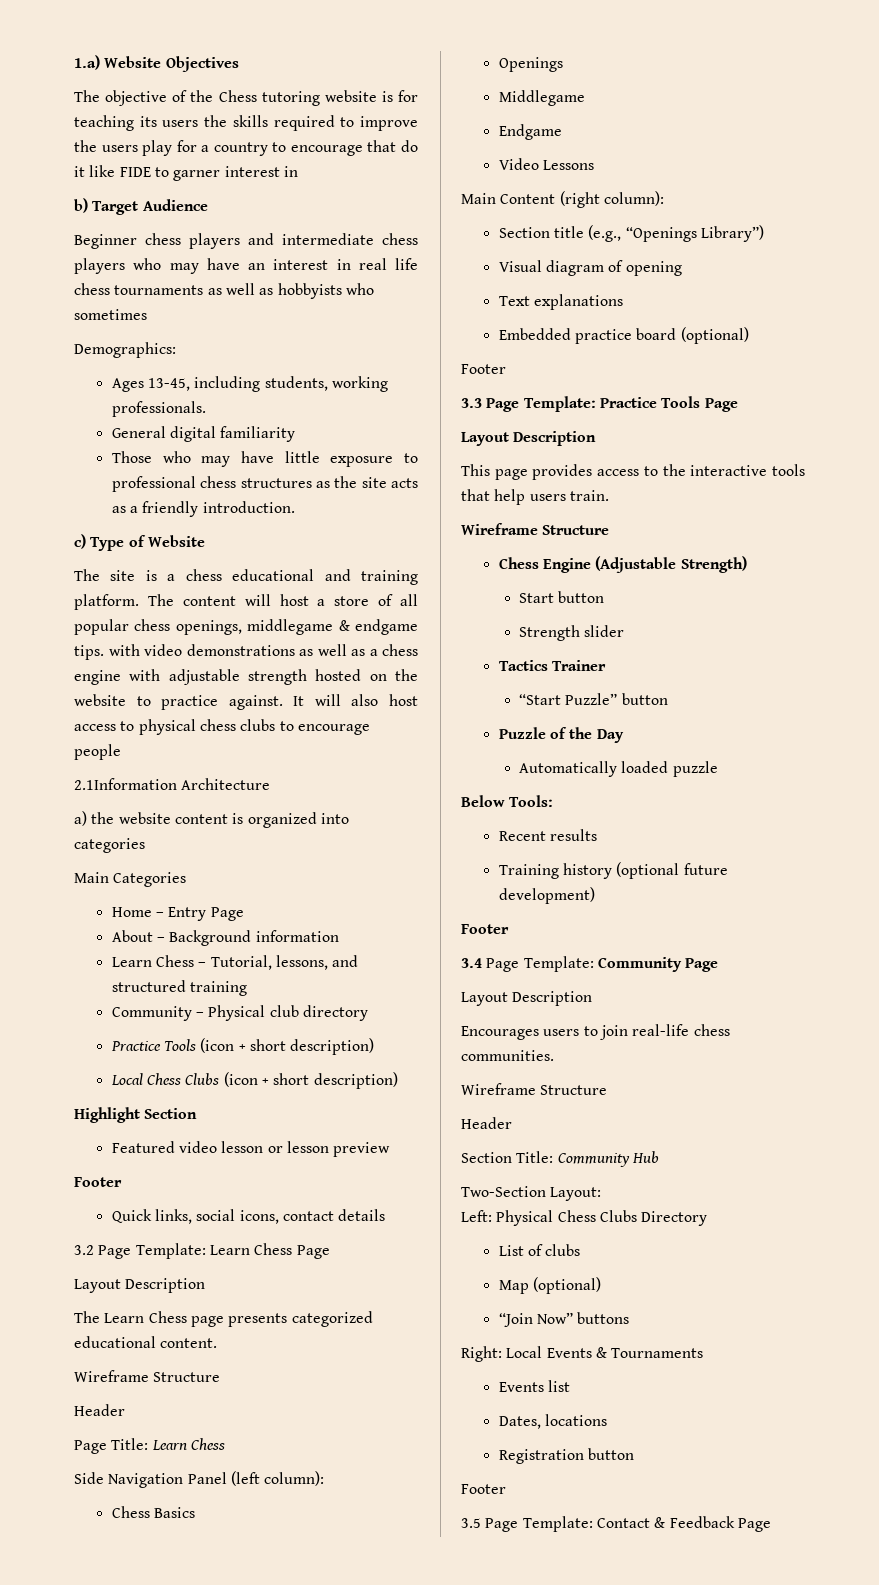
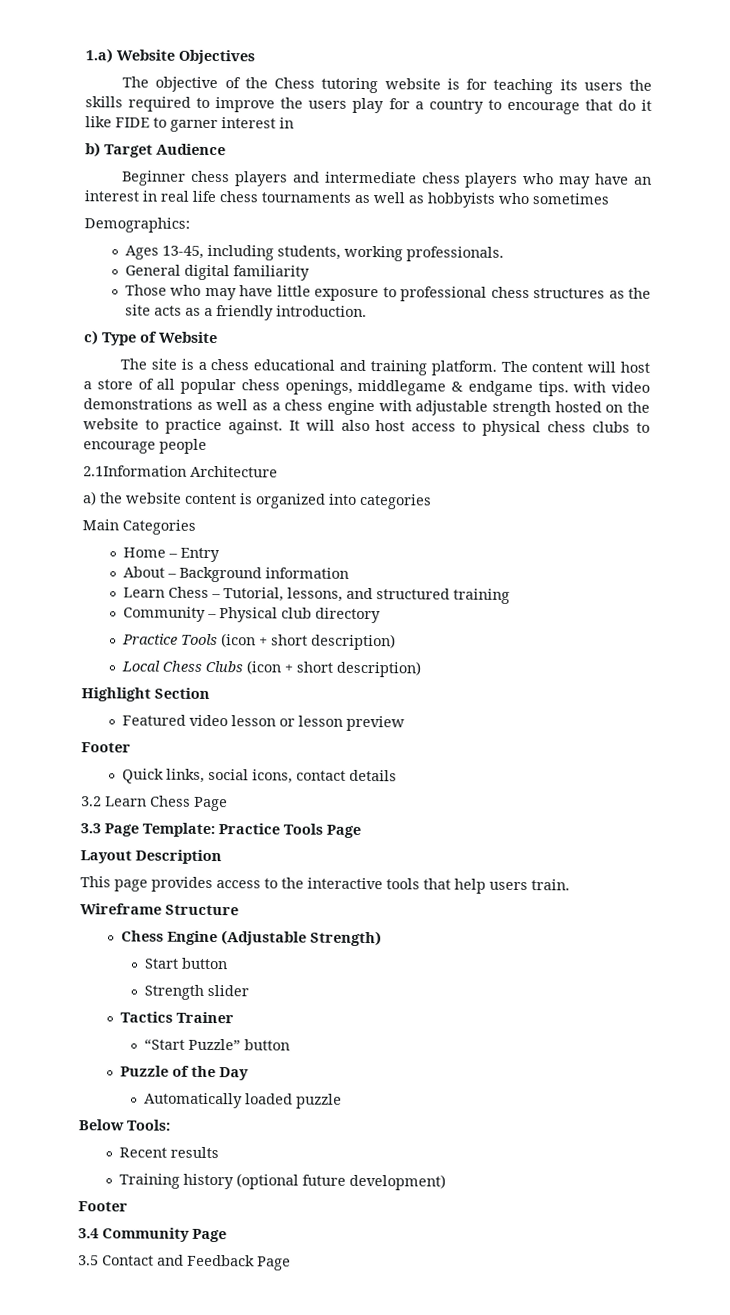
- Home – Entry Page
+ Home – Entry
- 3.2 Page Template: Learn Chess Page
- Layout Description
- The Learn Chess page presents categorized educational content.
- Wireframe Structure
- Header
- Page Title: Learn Chess
- Side Navigation Panel (left column):
- Chess Basics
- Openings
- Middlegame
- Endgame
- Video Lessons
- Main Content (right column):
- Section title (e.g., “Openings Library”)
- Visual diagram of opening
- Text explanations
- Embedded practice board (optional)
- Footer
+ 3.2 Learn Chess Page
- 3.4 Page Template: Community Page
- Layout Description
- Encourages users to join real-life chess communities.
- Wireframe Structure
- Header
- Section Title: Community Hub
- Two-Section Layout:
- Left: Physical Chess Clubs Directory
- List of clubs
- Map (optional)
- “Join Now” buttons
- Right: Local Events & Tournaments
- Events list
- Dates, locations
- Registration button
- Footer
- 3.5 Page Template: Contact & Feedback Page
+ 3.4 Community Page
+ 3.5 Contact and Feedback Page

